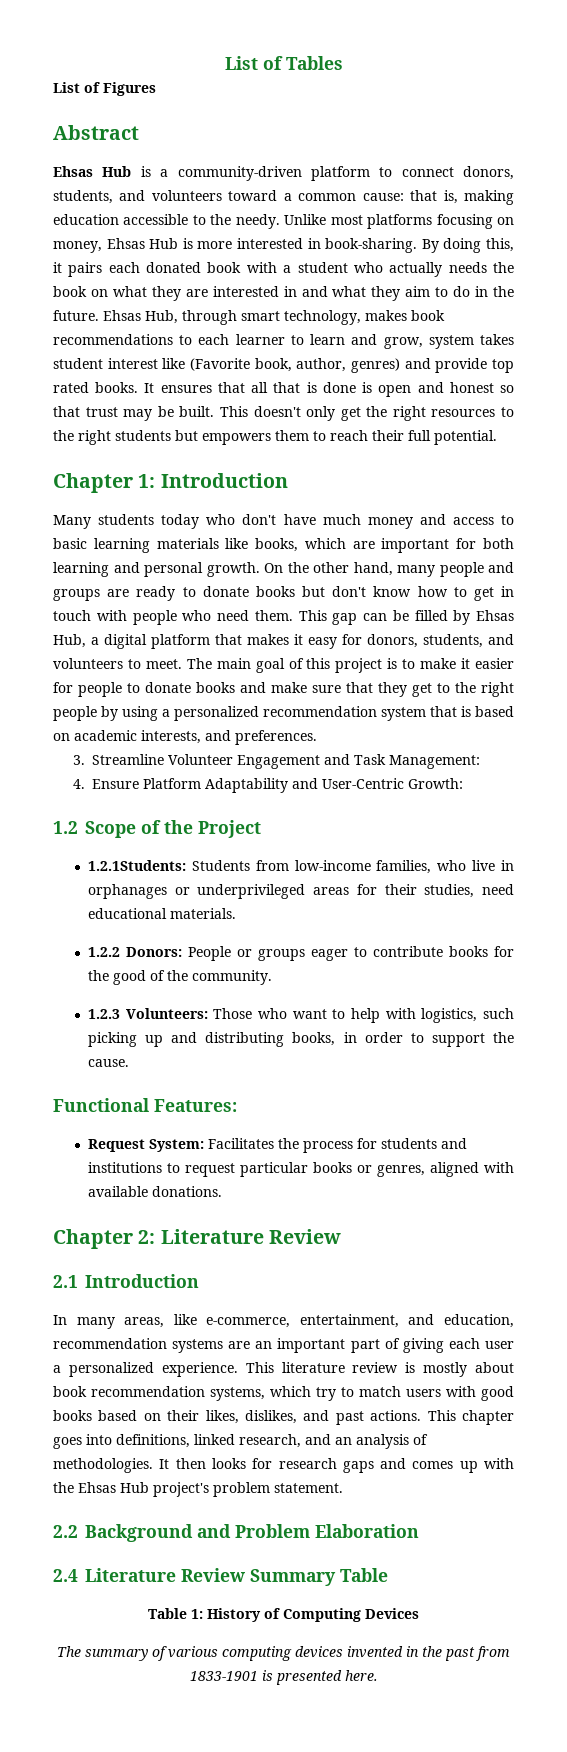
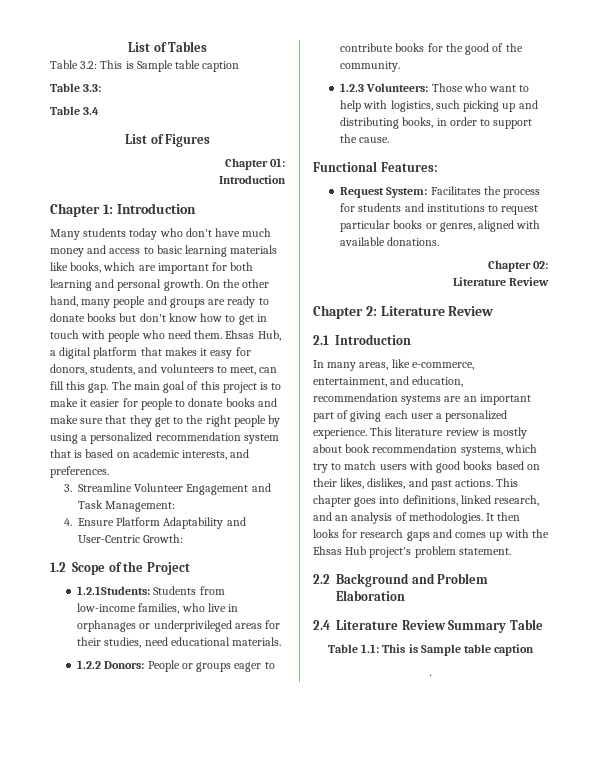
+ Table 3.2: This is Sample table caption
+ Table 3.3:
+ Table 3.4
  List of Figures
- Abstract
- Ehsas Hub is a community-driven platform to connect donors, students, and volunteers toward a common cause: that is, making education accessible to the needy. Unlike most platforms focusing on money, Ehsas Hub is more interested in book-sharing. By doing this, it pairs each donated book with a student who actually needs the book on what they are interested in and what they aim to do in the future. Ehsas Hub, through smart technology, makes book recommendations to each learner to learn and grow, system takes student interest like (Favorite book, author, genres) and provide top rated books. It ensures that all that is done is open and honest so that trust may be built. This doesn't only get the right resources to the right students but empowers them to reach their full potential.
+ Chapter 01:
+ Introduction
- This gap can be filled by Ehsas Hub, a digital platform that makes it easy for donors, students, and volunteers to meet.
+ Ehsas Hub, a digital platform that makes it easy for donors, students, and volunteers to meet, can fill this gap.
+ Chapter 02:
+ Literature Review
- Table 1: History of Computing Devices
- The summary of various computing devices invented in the past from 1833-1901 is presented here.
+ Table 1.1: This is Sample table caption
+ .

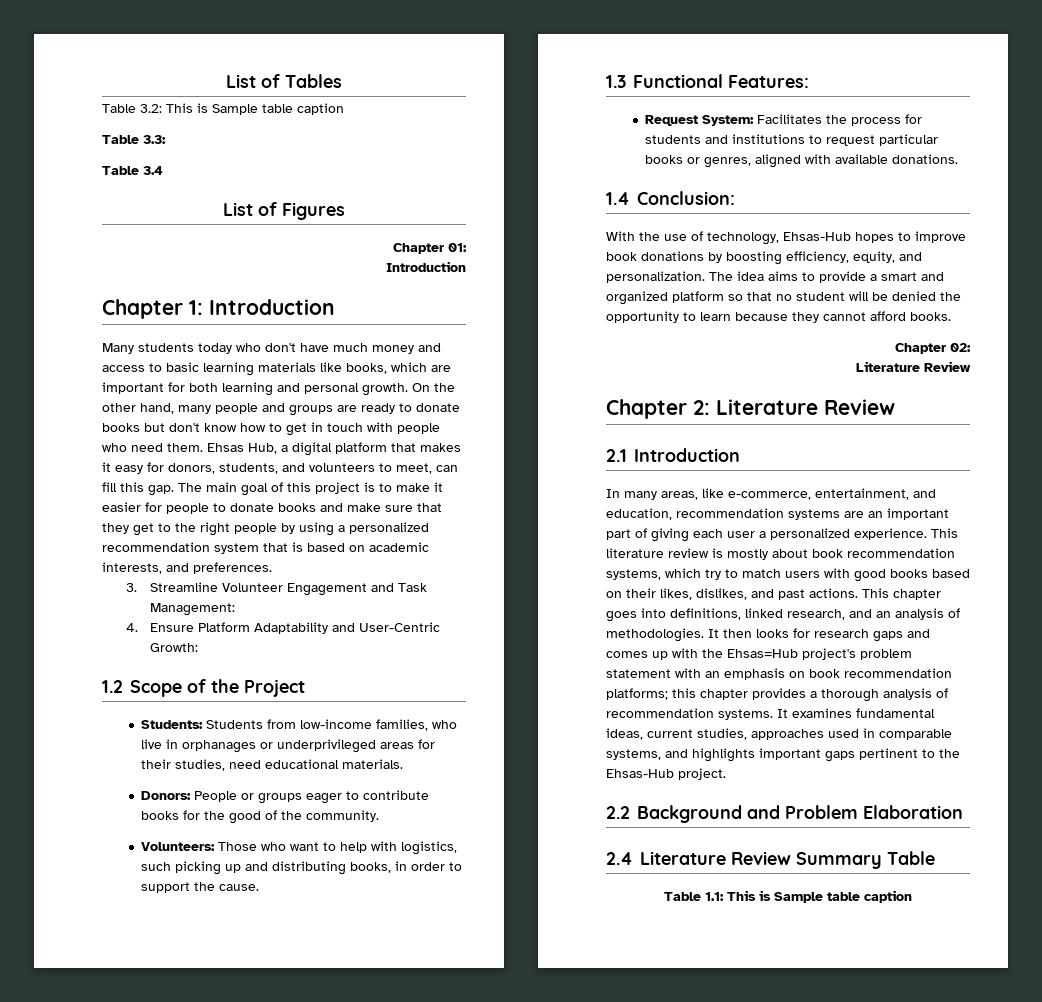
- 1.2.1Students: Students from low-income families, who live in orphanages or underprivileged areas for their studies, need educational materials.
+ Students: Students from low-income families, who live in orphanages or underprivileged areas for their studies, need educational materials.
- 1.2.2 Donors: People or groups eager to contribute books for the good of the community.
+ Donors: People or groups eager to contribute books for the good of the community.
- 1.2.3 Volunteers: Those who want to help with logistics, such picking up and distributing books, in order to support the cause.
+ Volunteers: Those who want to help with logistics, such picking up and distributing books, in order to support the cause.
- Functional Features:
+ 1.3 Functional Features:
+ 1.4 Conclusion:
+ With the use of technology, Ehsas-Hub hopes to improve book donations by boosting efficiency, equity, and personalization. The idea aims to provide a smart and organized platform so that no student will be denied the opportunity to learn because they cannot afford books.
- It then looks for research gaps and comes up with the Ehsas Hub project's problem statement.
+ It then looks for research gaps and comes up with the Ehsas=Hub project's problem statement with an emphasis on book recommendation platforms; this chapter provides a thorough analysis of recommendation systems. It examines fundamental ideas, current studies, approaches used in comparable systems, and highlights important gaps pertinent to the Ehsas-Hub project.
- .

